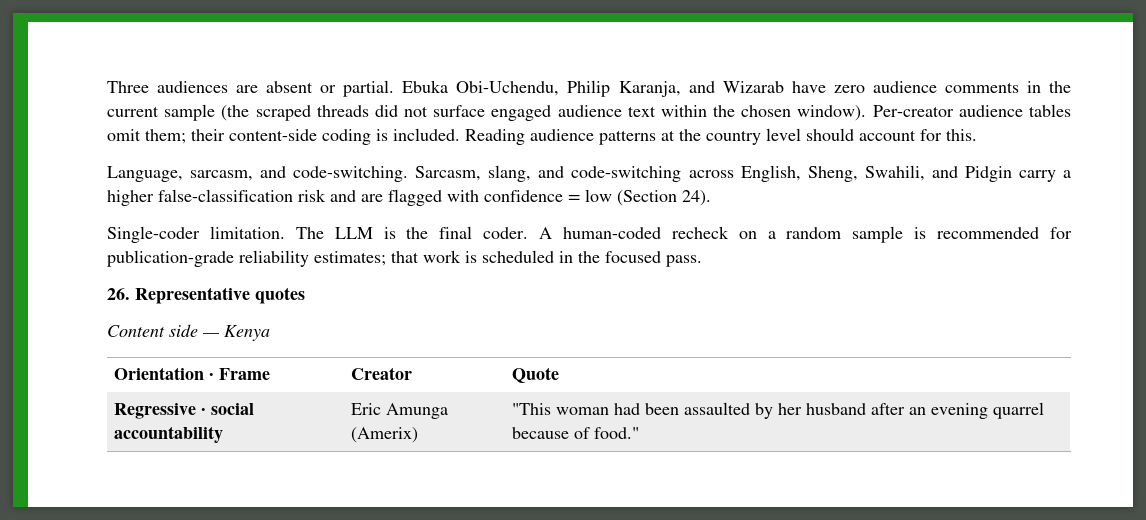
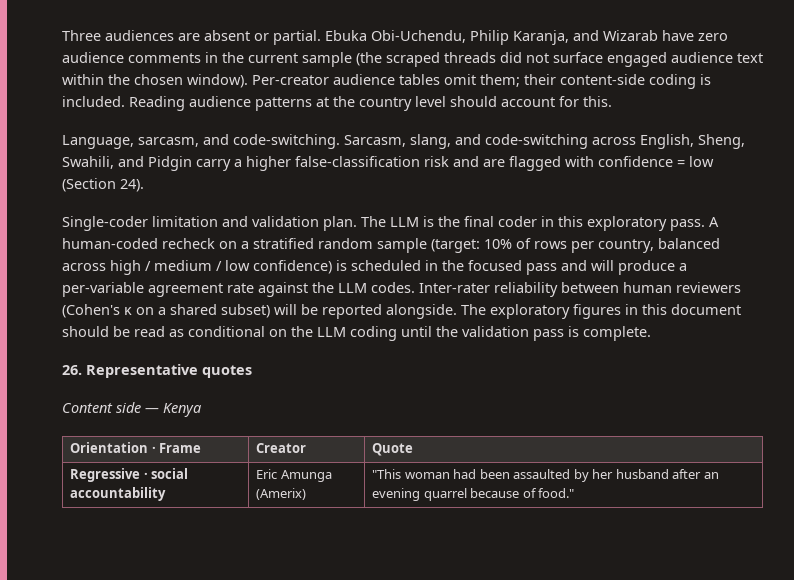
- Single-coder limitation.
+ Single-coder limitation and validation plan.
- The LLM is the final coder.
+ The LLM is the final coder in this exploratory pass.
- A human-coded recheck on a random sample is recommended for publication-grade reliability estimates; that work is scheduled in the focused pass.
+ A human-coded recheck on a stratified random sample (target: 10% of rows per country, balanced across high / medium / low confidence) is scheduled in the focused pass and will produce a per-variable agreement rate against the LLM codes. Inter-rater reliability between human reviewers (Cohen's κ on a shared subset) will be reported alongside. The exploratory figures in this document should be read as conditional on the LLM coding until the validation pass is complete.

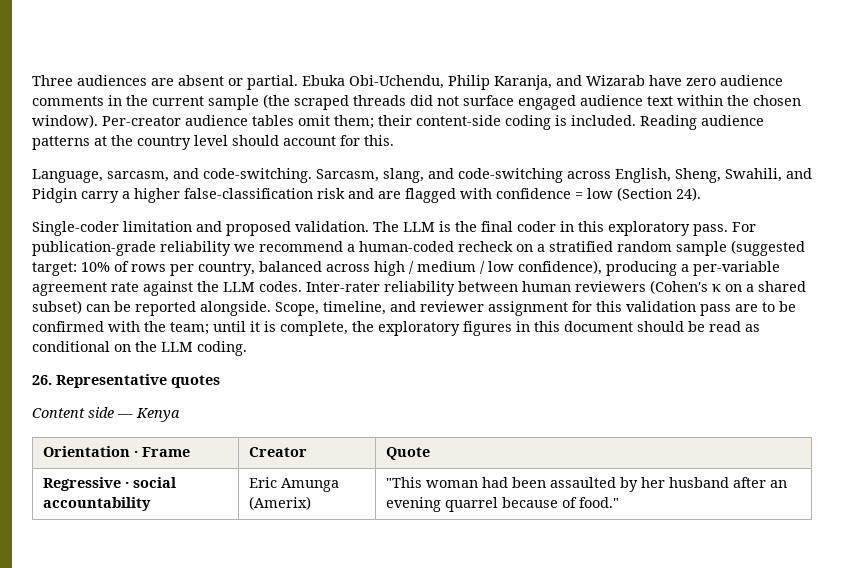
- Single-coder limitation and validation plan.
+ Single-coder limitation and proposed validation.
- A human-coded recheck on a stratified random sample (target: 10% of rows per country, balanced across high / medium / low confidence) is scheduled in the focused pass and will produce a per-variable agreement rate against the LLM codes.
+ For publication-grade reliability we recommend a human-coded recheck on a stratified random sample (suggested target: 10% of rows per country, balanced across high / medium / low confidence), producing a per-variable agreement rate against the LLM codes.
- Inter-rater reliability between human reviewers (Cohen's κ on a shared subset) will be reported alongside.
+ Inter-rater reliability between human reviewers (Cohen's κ on a shared subset) can be reported alongside.
- The exploratory figures in this document should be read as conditional on the LLM coding until the validation pass is complete.
+ Scope, timeline, and reviewer assignment for this validation pass are to be confirmed with the team; until it is complete, the exploratory figures in this document should be read as conditional on the LLM coding.

